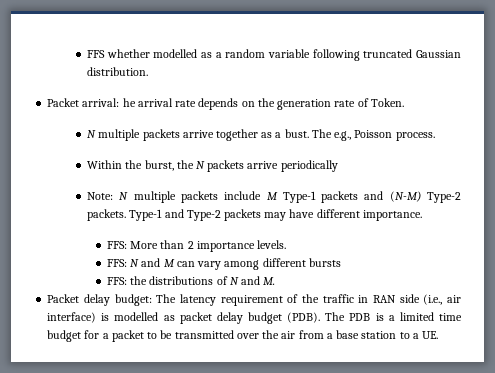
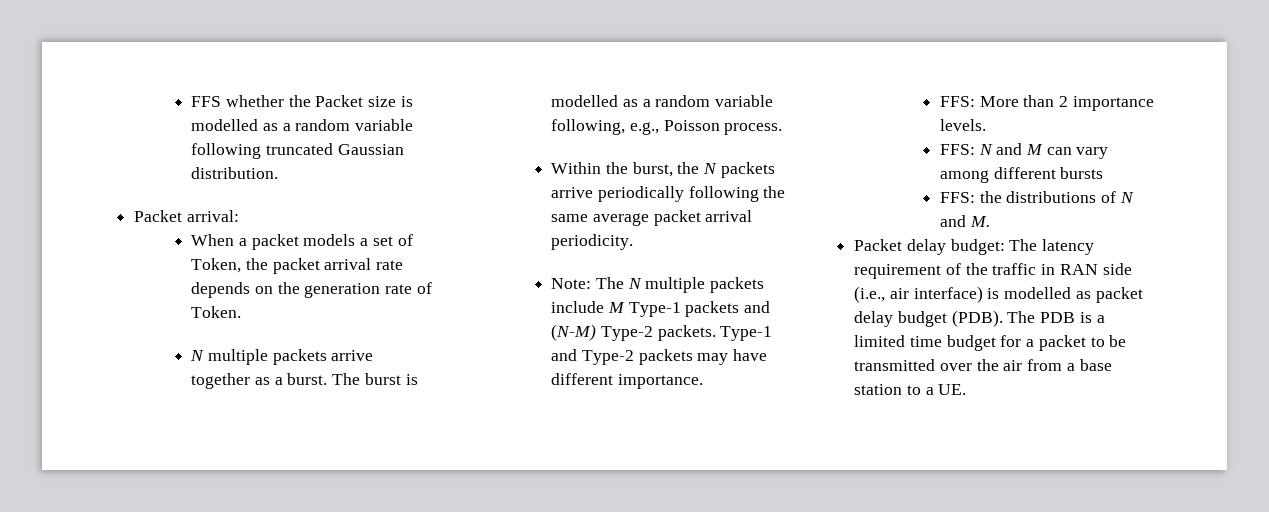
- FFS whether modelled as a random variable following truncated Gaussian distribution.
+ FFS whether the Packet size is modelled as a random variable following truncated Gaussian distribution.
- Packet arrival: he arrival rate depends on the generation rate of Token.
+ Packet arrival:
+ When a packet models a set of Token, the packet arrival rate depends on the generation rate of Token.
- N multiple packets arrive together as a bust. The e.g., Poisson process.
+ N multiple packets arrive together as a burst. The burst is modelled as a random variable following, e.g., Poisson process.
- Within the burst, the N packets arrive periodically
+ Within the burst, the N packets arrive periodically following the same average packet arrival periodicity.
- Note: N multiple packets include M Type-1 packets and (N-M) Type-2 packets.
+ Note: The N multiple packets include M Type-1 packets and (N-M) Type-2 packets.

